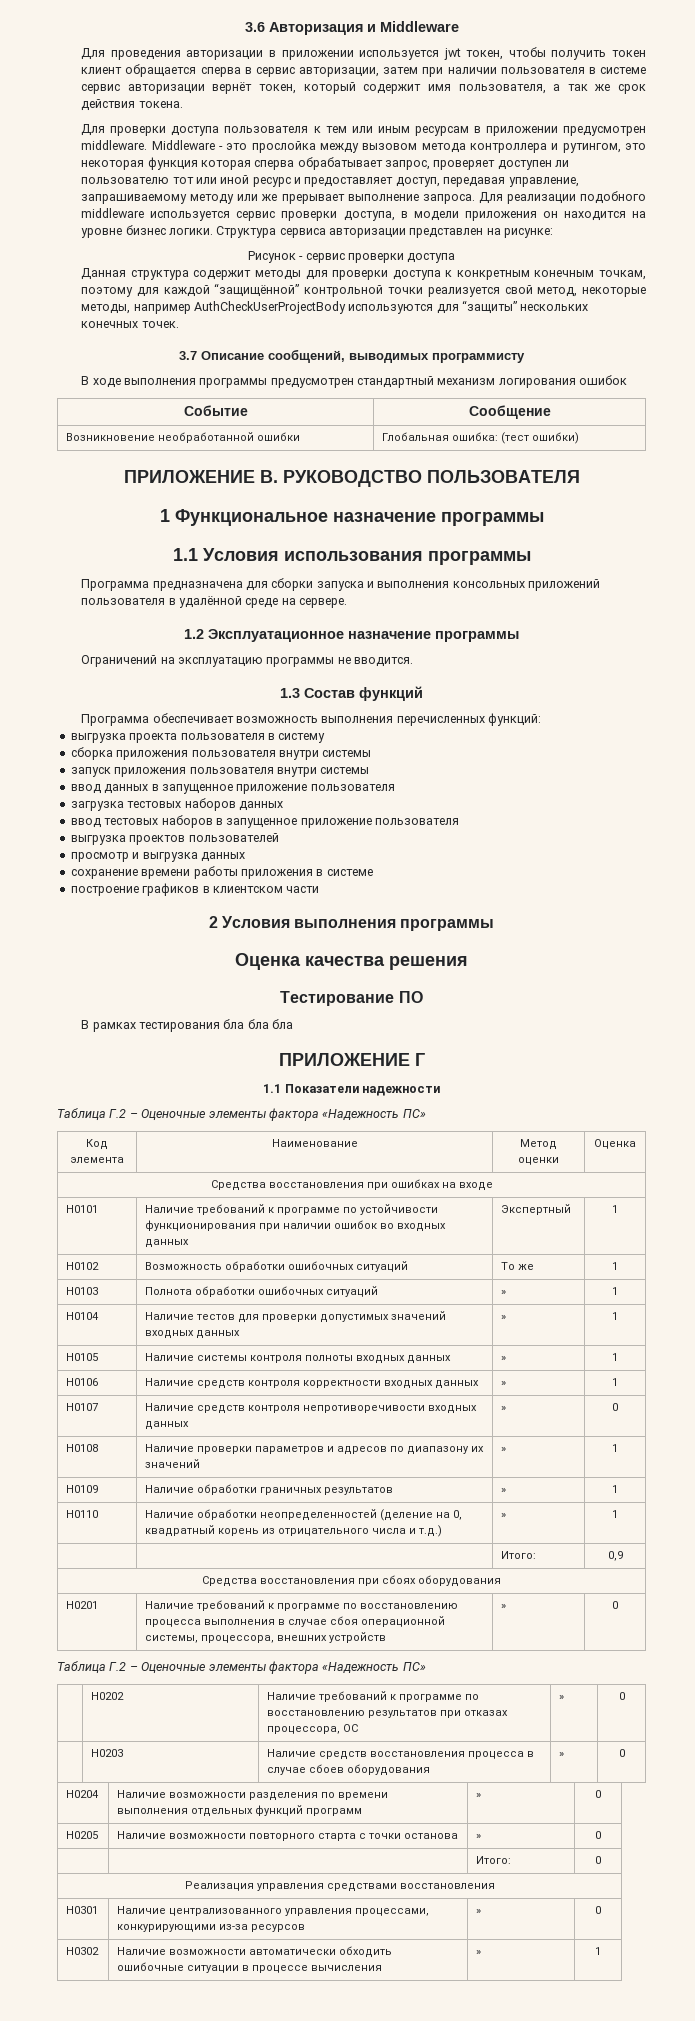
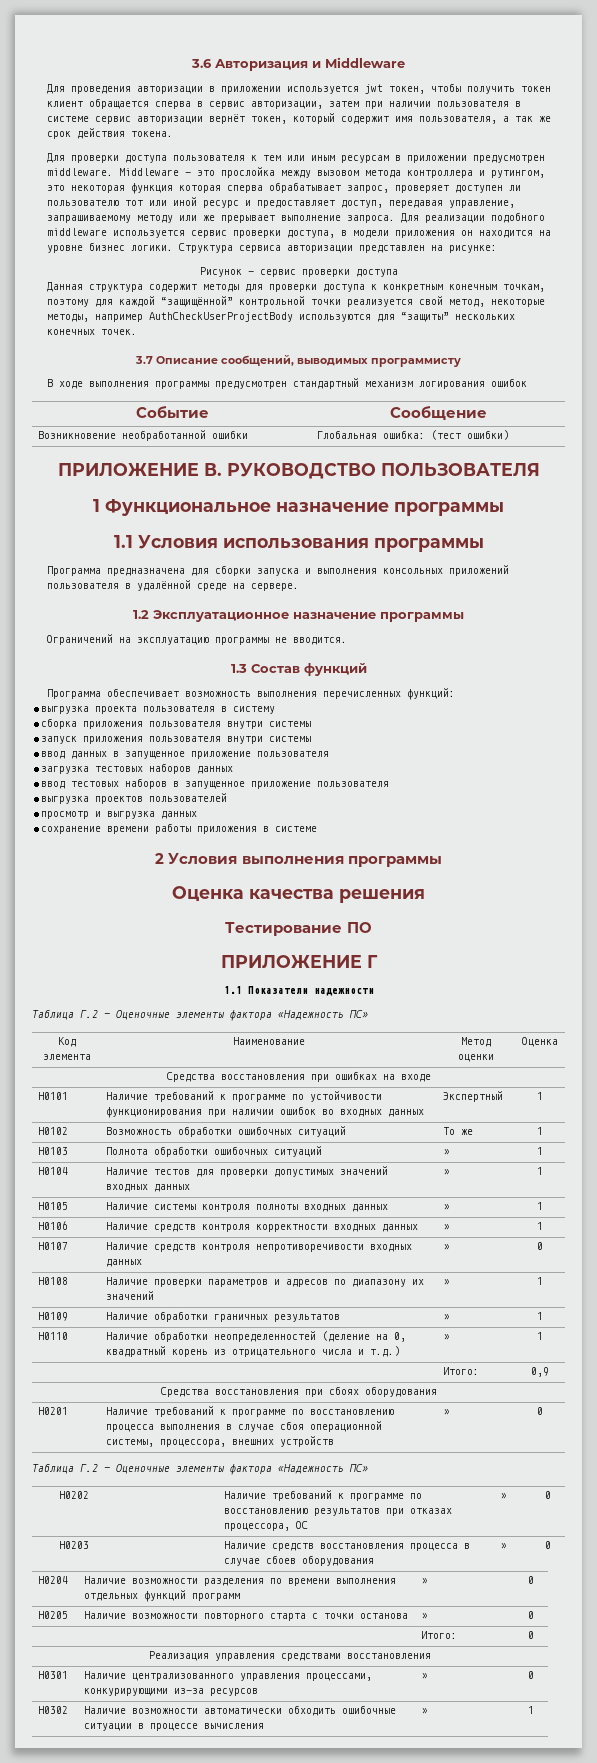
- построение графиков в клиентском части
- В рамках тестирования бла бла бла

